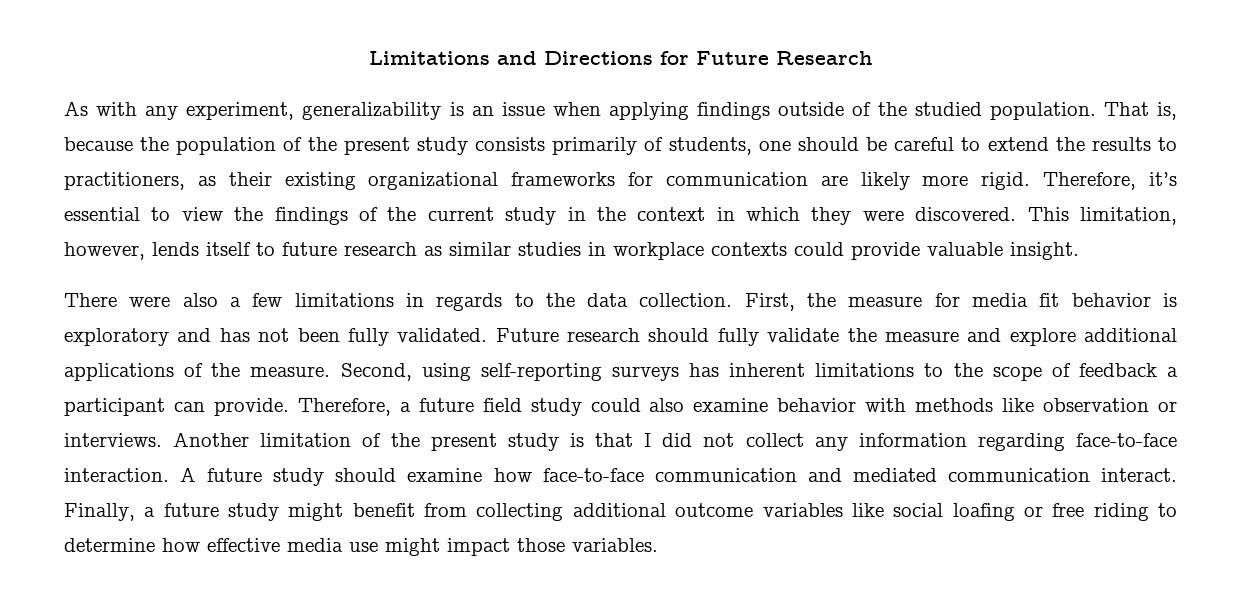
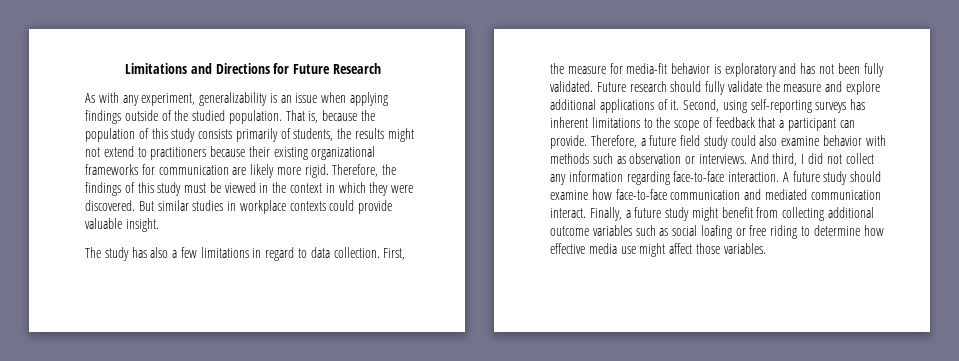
- That is, because the population of the present study consists primarily of students, one should be careful to extend the results to practitioners, as their existing organizational frameworks for communication are likely more rigid.
+ That is, because the population of this study consists primarily of students, the results might not extend to practitioners because their existing organizational frameworks for communication are likely more rigid.
- Therefore, it’s essential to view the findings of the current study in the context in which they were discovered.
+ Therefore, the findings of this study must be viewed in the context in which they were discovered.
- This limitation, however, lends itself to future research as similar studies in workplace contexts could provide valuable insight.
+ But similar studies in workplace contexts could provide valuable insight.
- There were also a few limitations in regards to the data collection.
+ The study has also a few limitations in regard to data collection.
- First, the measure for media fit behavior is exploratory and has not been fully validated.
+ First, the measure for media-fit behavior is exploratory and has not been fully validated.
- Future research should fully validate the measure and explore additional applications of the measure.
+ Future research should fully validate the measure and explore additional applications of it.
- Second, using self-reporting surveys has inherent limitations to the scope of feedback a participant can provide.
+ Second, using self-reporting surveys has inherent limitations to the scope of feedback that a participant can provide.
- Therefore, a future field study could also examine behavior with methods like observation or interviews.
+ Therefore, a future field study could also examine behavior with methods such as observation or interviews.
- Another limitation of the present study is that I did not collect any information regarding face-to-face interaction.
+ And third, I did not collect any information regarding face-to-face interaction.
- Finally, a future study might benefit from collecting additional outcome variables like social loafing or free riding to determine how effective media use might impact those variables.
+ Finally, a future study might benefit from collecting additional outcome variables such as social loafing or free riding to determine how effective media use might affect those variables.

